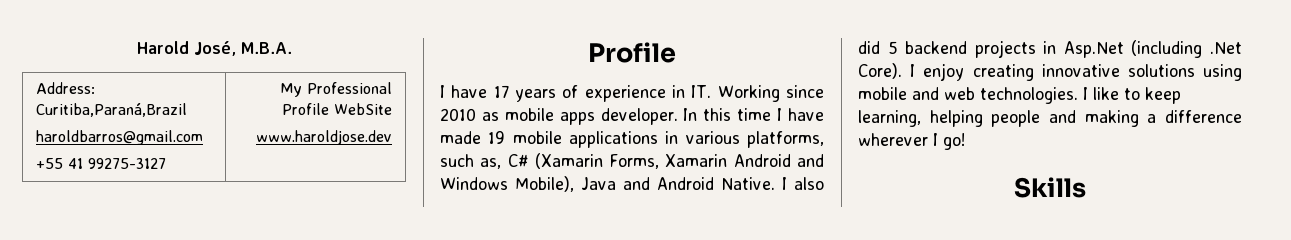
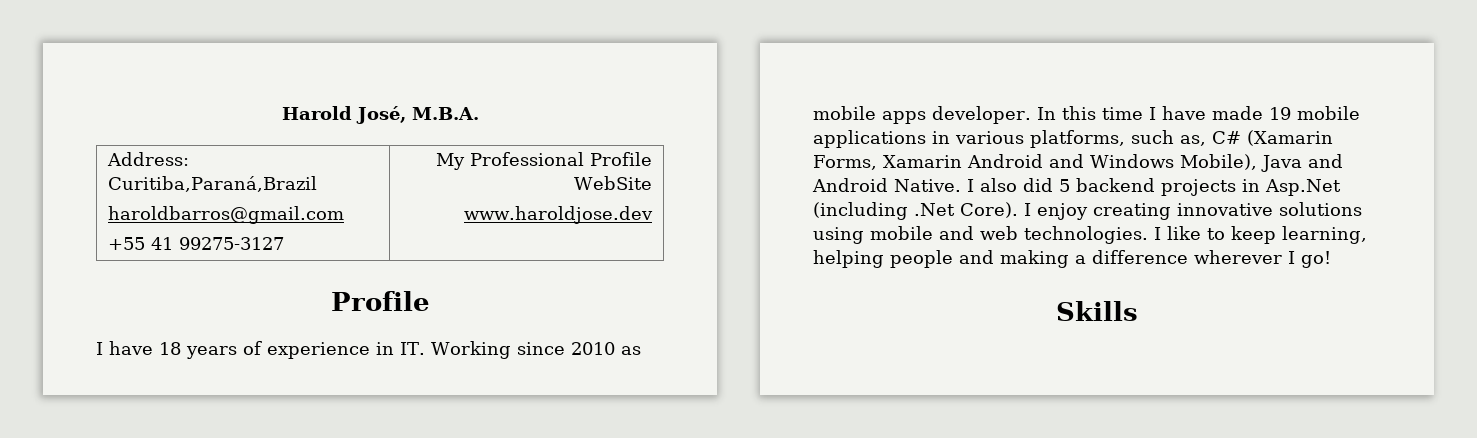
- I have 17 years of experience in IT. Working since 2010 as mobile apps developer.
+ I have 18 years of experience in IT. Working since 2010 as mobile apps developer.

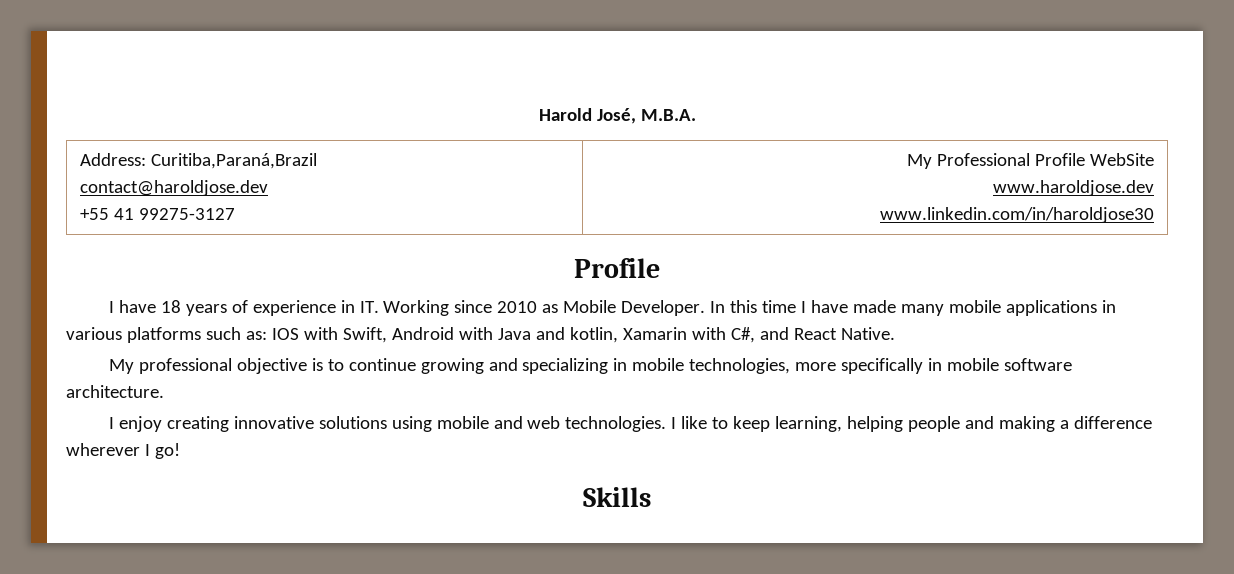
  Address: Curitiba,Paraná,Brazil
- haroldbarros@gmail.com
+ contact@haroldjose.dev
  +55 41 99275-3127 | My Professional Profile WebSite
  www.haroldjose.dev
+ www.linkedin.com/in/haroldjose30
- I have 18 years of experience in IT. Working since 2010 as mobile apps developer.
+ I have 18 years of experience in IT. Working since 2010 as Mobile Developer.
- In this time I have made 19 mobile applications in various platforms, such as, C# (Xamarin Forms, Xamarin Android and Windows Mobile), Java and Android Native. I also did 5 backend projects in Asp.Net (including .Net Core). I enjoy creating innovative solutions using mobile and web technologies.
+ In this time I have made many mobile applications in various platforms such as: IOS with Swift, Android with Java and kotlin, Xamarin with C#, and React Native.
+ My professional objective is to continue growing and specializing in mobile technologies, more specifically in mobile software architecture.
+ I enjoy creating innovative solutions using mobile and web technologies.

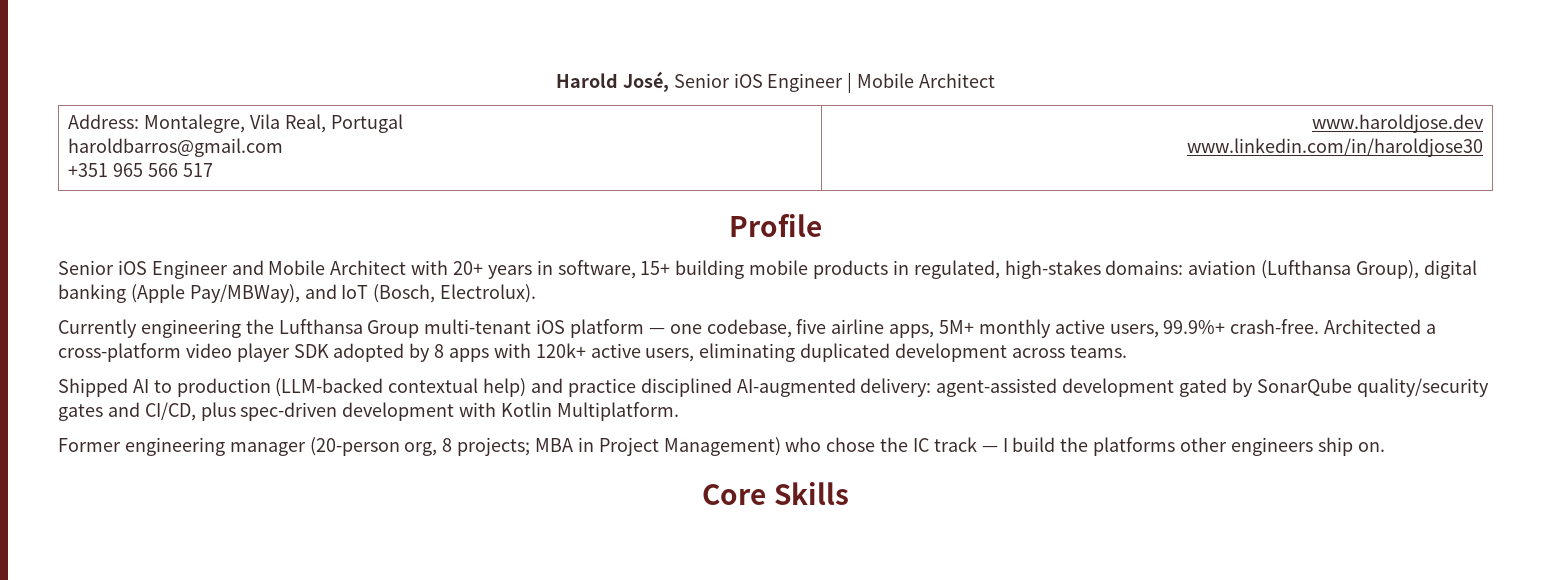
- Harold José, M.B.A.
- Address: Curitiba,Paraná,Brazil
- contact@haroldjose.dev
- +55 41 99275-3127 | My Professional Profile WebSite
- www.haroldjose.dev
+ Harold José, Senior iOS Engineer | Mobile Architect
+ Address: Montalegre, Vila Real, Portugal
+ haroldbarros@gmail.com
+ +351 965 566 517 | www.haroldjose.dev
  www.linkedin.com/in/haroldjose30
  Profile
- I have 18 years of experience in IT. Working since 2010 as Mobile Developer. In this time I have made many mobile applications in various platforms such as: IOS with Swift, Android with Java and kotlin, Xamarin with C#, and React Native.
- My professional objective is to continue growing and specializing in mobile technologies, more specifically in mobile software architecture.
- I enjoy creating innovative solutions using mobile and web technologies. I like to keep learning, helping people and making a difference wherever I go!
- Skills
+ Senior iOS Engineer and Mobile Architect with 20+ years in software, 15+ building mobile products in regulated, high-stakes domains: aviation (Lufthansa Group), digital banking (Apple Pay/MBWay), and IoT (Bosch, Electrolux).
+ Currently engineering the Lufthansa Group multi-tenant iOS platform — one codebase, five airline apps, 5M+ monthly active users, 99.9%+ crash-free. Architected a cross-platform video player SDK adopted by 8 apps with 120k+ active users, eliminating duplicated development across teams.
+ Shipped AI to production (LLM-backed contextual help) and practice disciplined AI-augmented delivery: agent-assisted development gated by SonarQube quality/security gates and CI/CD, plus spec-driven development with Kotlin Multiplatform.
+ Former engineering manager (20-person org, 8 projects; MBA in Project Management) who chose the IC track — I build the platforms other engineers ship on.
+ Core Skills

